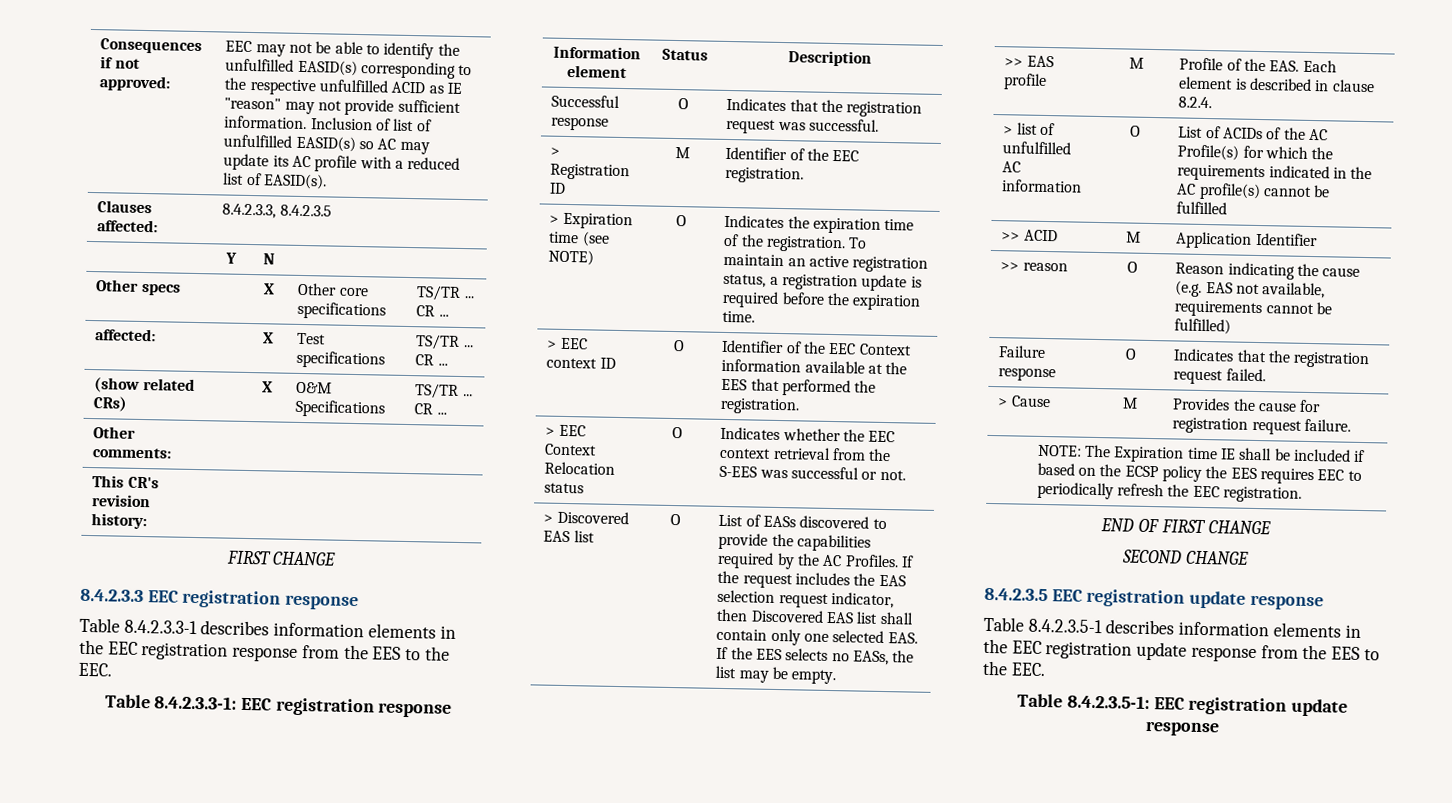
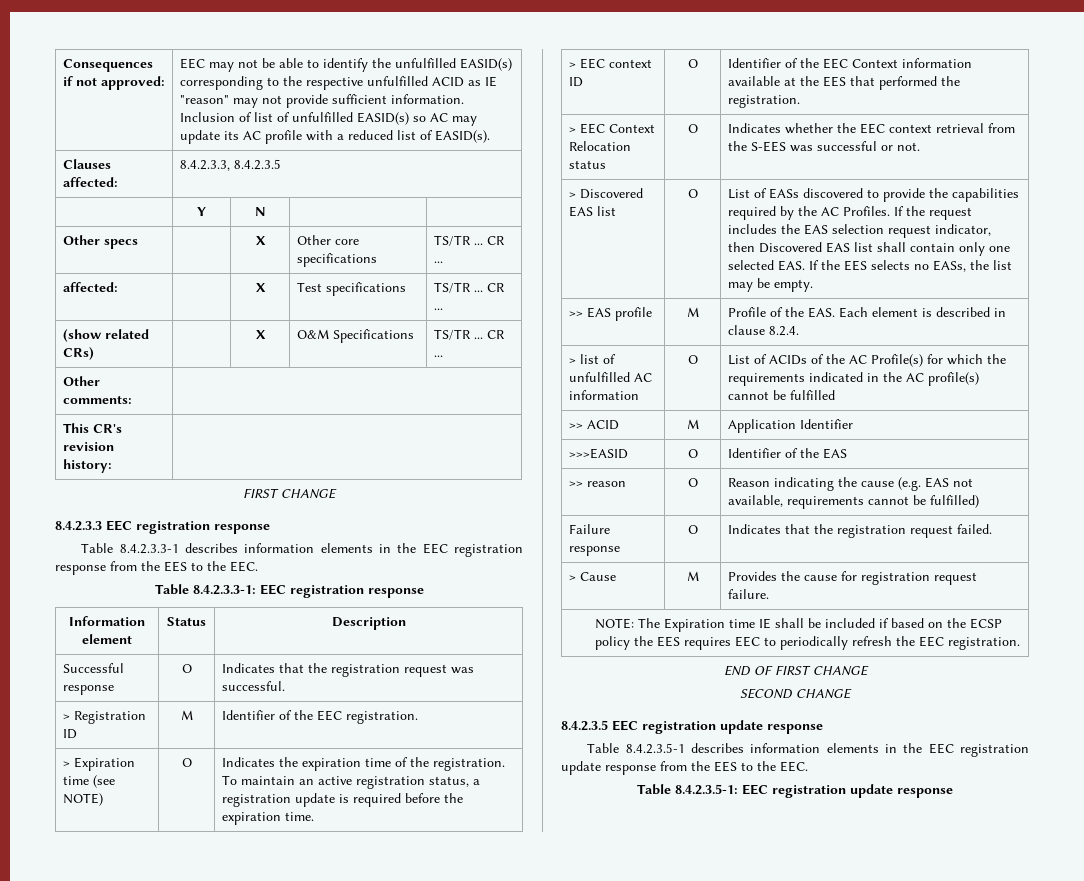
+ >>>EASID | O | Identifier of the EAS

